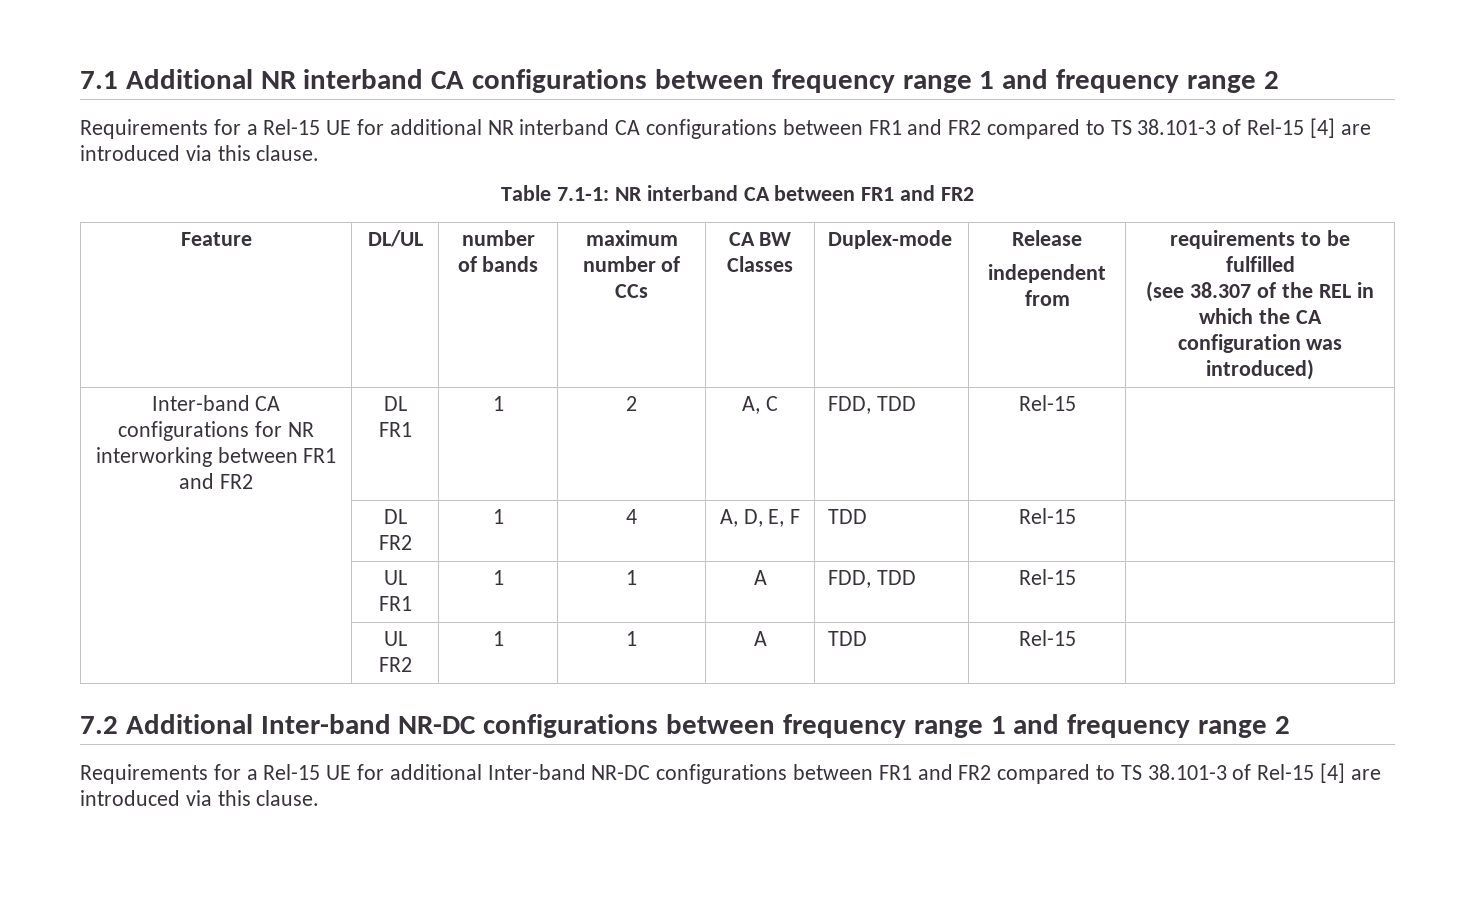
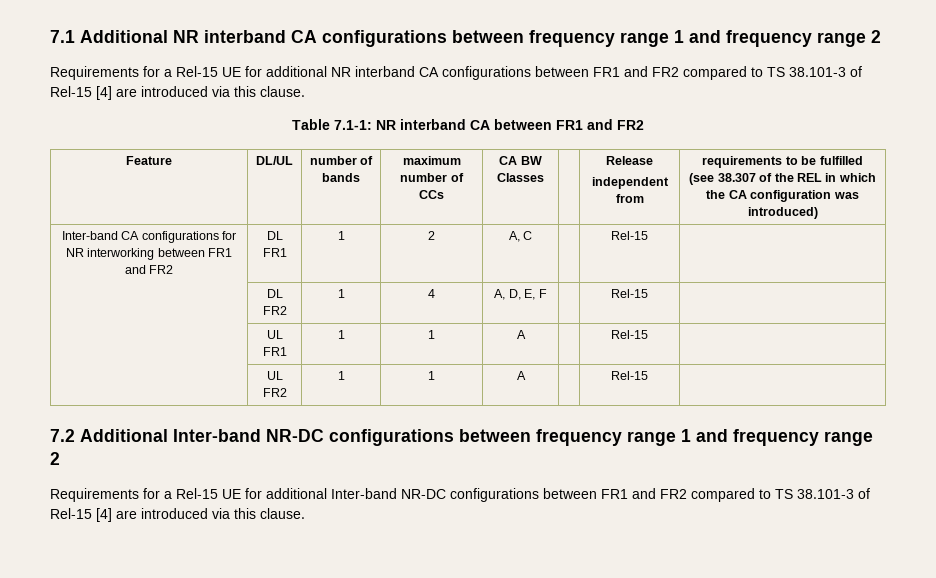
- Feature | DL/UL | number of bands | maximum number of CCs | CA BW Classes | Duplex-mode | Release
+ Feature | DL/UL | number of bands | maximum number of CCs | CA BW Classes | | Release
- Inter-band CA configurations for NR interworking between FR1 and FR2 | DL FR1 | 1 | 2 | A, C | FDD, TDD | Rel-15 |
+ Inter-band CA configurations for NR interworking between FR1 and FR2 | DL FR1 | 1 | 2 | A, C | | Rel-15 |
- | DL FR2 | 1 | 4 | A, D, E, F | TDD | Rel-15 |
+ | DL FR2 | 1 | 4 | A, D, E, F | | Rel-15 |
- | UL FR1 | 1 | 1 | A | FDD, TDD | Rel-15 |
+ | UL FR1 | 1 | 1 | A | | Rel-15 |
- | UL FR2 | 1 | 1 | A | TDD | Rel-15 |
+ | UL FR2 | 1 | 1 | A | | Rel-15 |

